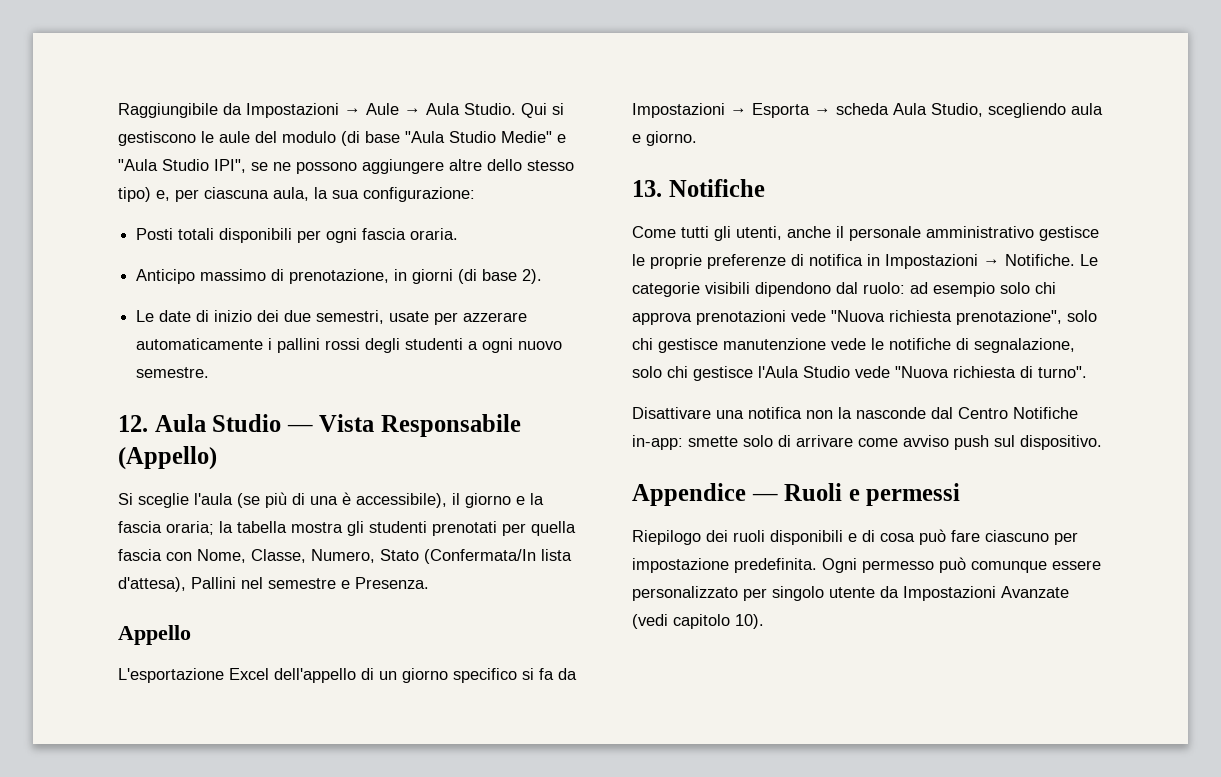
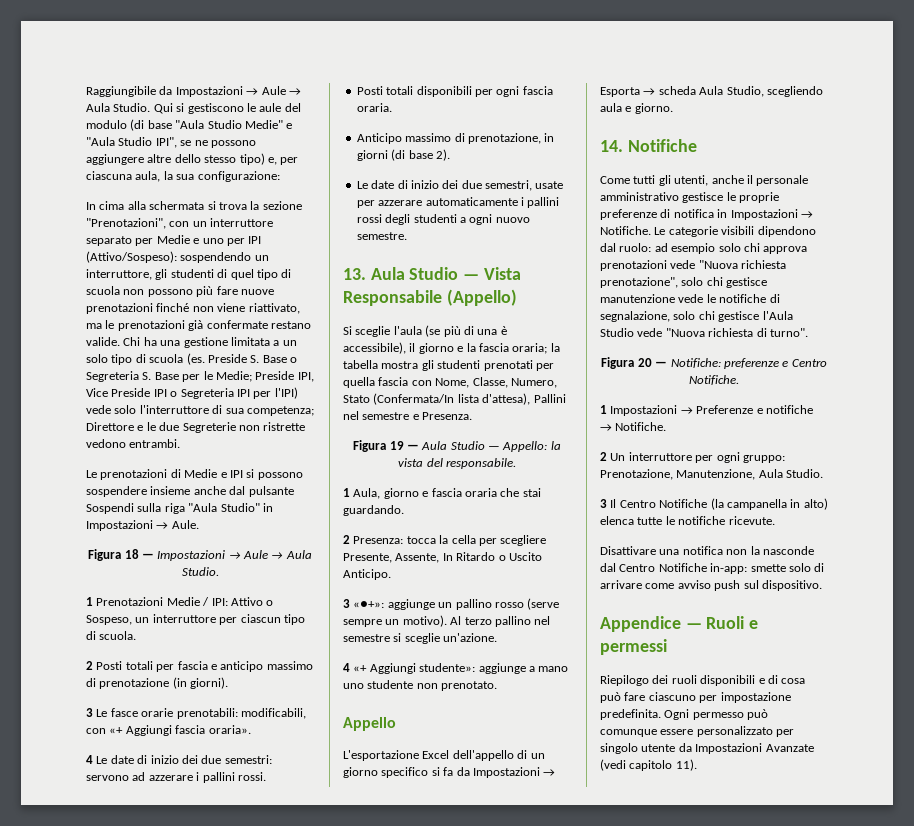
+ In cima alla schermata si trova la sezione "Prenotazioni", con un interruttore separato per Medie e uno per IPI (Attivo/Sospeso): sospendendo un interruttore, gli studenti di quel tipo di scuola non possono più fare nuove prenotazioni finché non viene riattivato, ma le prenotazioni già confermate restano valide. Chi ha una gestione limitata a un solo tipo di scuola (es. Preside S. Base o Segreteria S. Base per le Medie; Preside IPI, Vice Preside IPI o Segreteria IPI per l'IPI) vede solo l'interruttore di sua competenza; Direttore e le due Segreterie non ristrette vedono entrambi.
+ Le prenotazioni di Medie e IPI si possono sospendere insieme anche dal pulsante Sospendi sulla riga "Aula Studio" in Impostazioni → Aule.
+ Figura 18 — Impostazioni → Aule → Aula Studio.
+ 1 Prenotazioni Medie / IPI: Attivo o Sospeso, un interruttore per ciascun tipo di scuola.
+ 2 Posti totali per fascia e anticipo massimo di prenotazione (in giorni).
+ 3 Le fasce orarie prenotabili: modificabili, con «+ Aggiungi fascia oraria».
+ 4 Le date di inizio dei due semestri: servono ad azzerare i pallini rossi.
- 12. Aula Studio — Vista Responsabile (Appello)
+ 13. Aula Studio — Vista Responsabile (Appello)
+ Figura 19 — Aula Studio — Appello: la vista del responsabile.
+ 1 Aula, giorno e fascia oraria che stai guardando.
+ 2 Presenza: tocca la cella per scegliere Presente, Assente, In Ritardo o Uscito Anticipo.
+ 3 «●+»: aggiunge un pallino rosso (serve sempre un motivo). Al terzo pallino nel semestre si sceglie un'azione.
+ 4 «+ Aggiungi studente»: aggiunge a mano uno studente non prenotato.
- 13. Notifiche
+ 14. Notifiche
+ Figura 20 — Notifiche: preferenze e Centro Notifiche.
+ 1 Impostazioni → Preferenze e notifiche → Notifiche.
+ 2 Un interruttore per ogni gruppo: Prenotazione, Manutenzione, Aula Studio.
+ 3 Il Centro Notifiche (la campanella in alto) elenca tutte le notifiche ricevute.
- Ogni permesso può comunque essere personalizzato per singolo utente da Impostazioni Avanzate (vedi capitolo 10).
+ Ogni permesso può comunque essere personalizzato per singolo utente da Impostazioni Avanzate (vedi capitolo 11).

